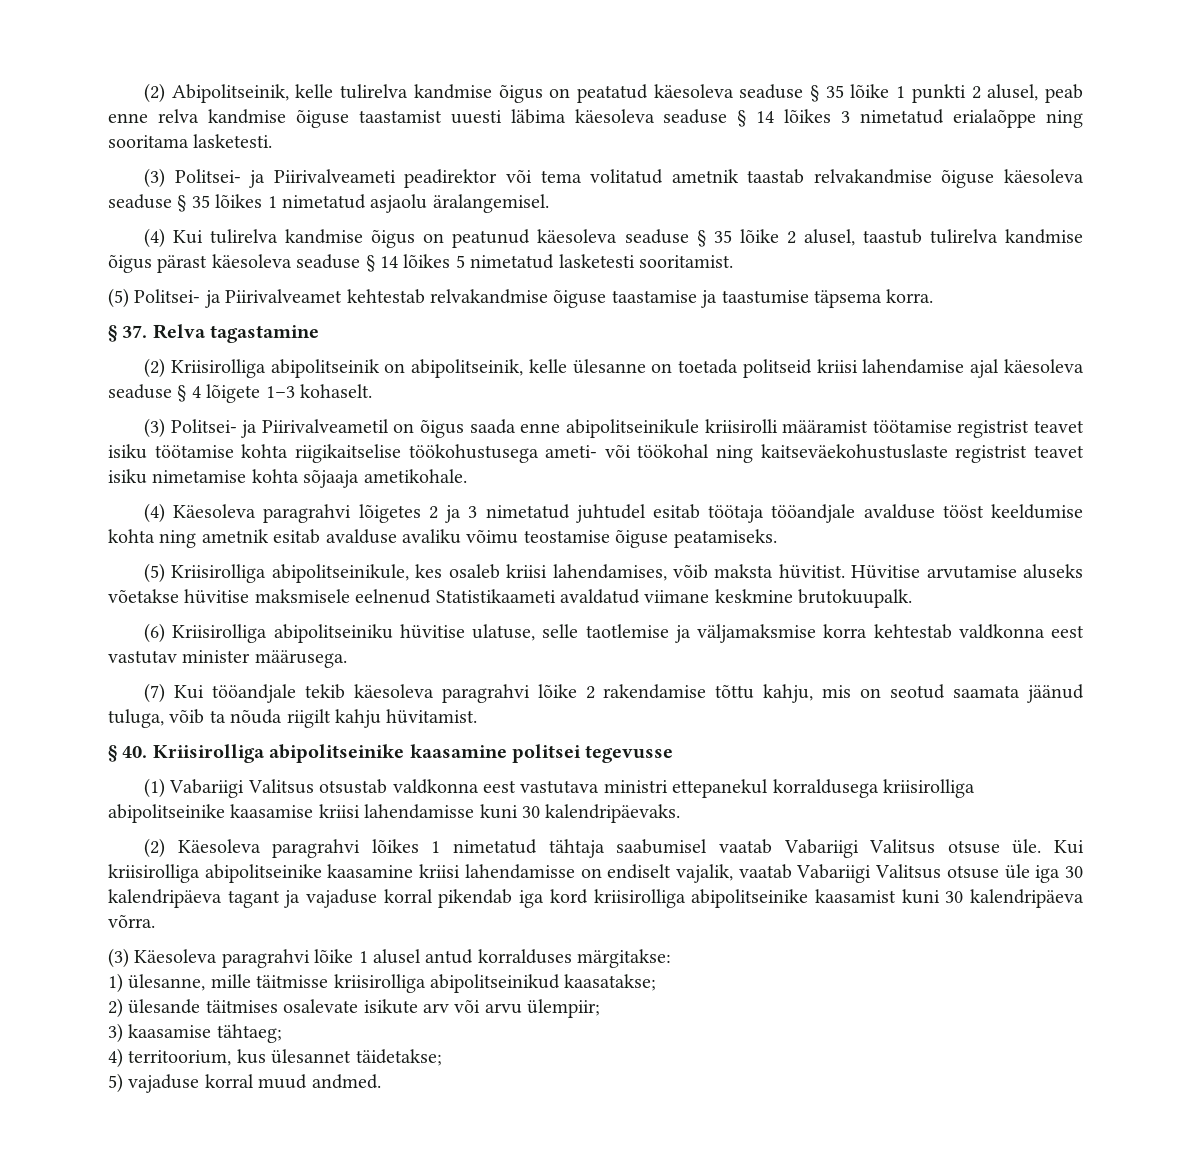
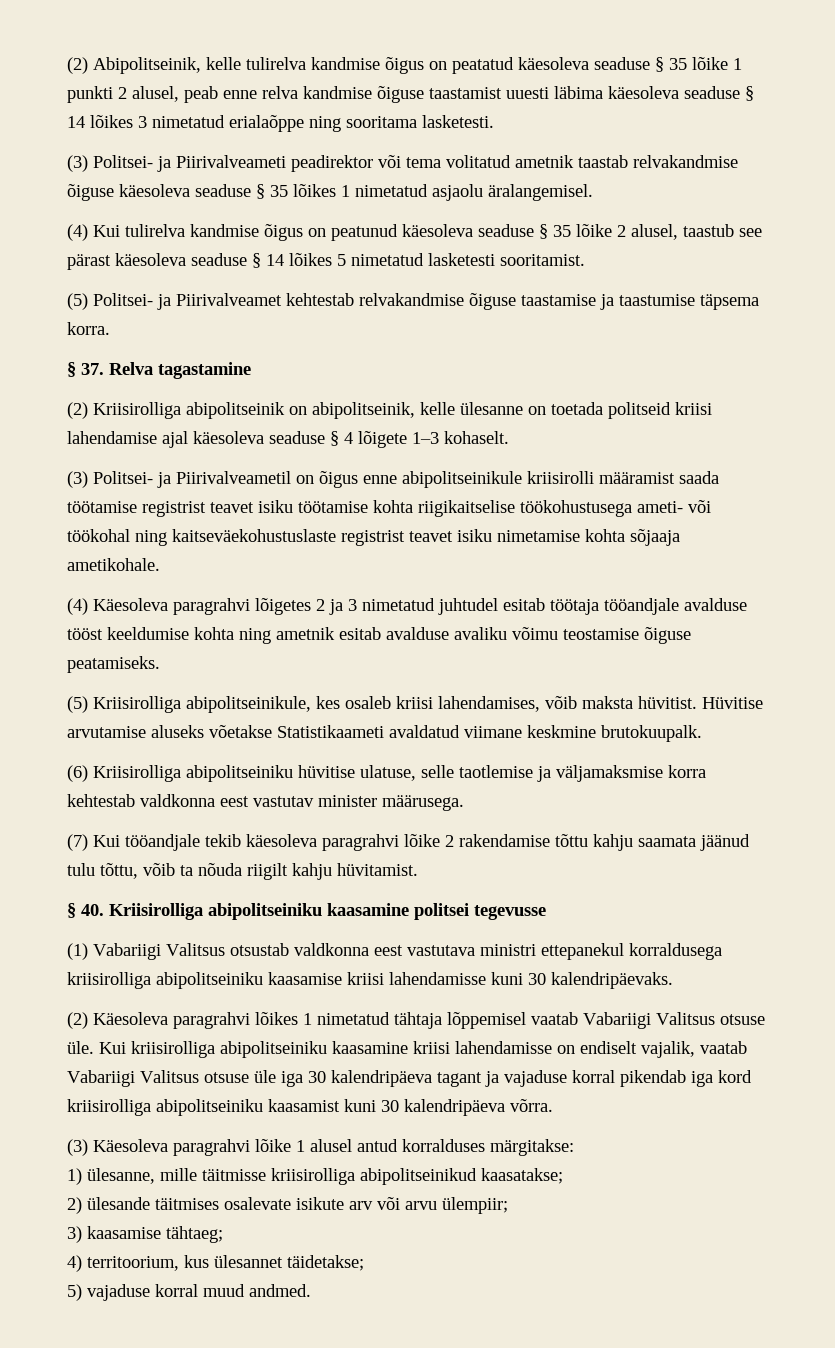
- (4) Kui tulirelva kandmise õigus on peatunud käesoleva seaduse § 35 lõike 2 alusel, taastub tulirelva kandmise õigus pärast käesoleva seaduse § 14 lõikes 5 nimetatud lasketesti sooritamist.
+ (4) Kui tulirelva kandmise õigus on peatunud käesoleva seaduse § 35 lõike 2 alusel, taastub see pärast käesoleva seaduse § 14 lõikes 5 nimetatud lasketesti sooritamist.
- (3) Politsei- ja Piirivalveametil on õigus saada enne abipolitseinikule kriisirolli määramist töötamise registrist teavet isiku töötamise kohta riigikaitselise töökohustusega ameti- või töökohal ning kaitseväekohustuslaste registrist teavet isiku nimetamise kohta sõjaaja ametikohale.
+ (3) Politsei- ja Piirivalveametil on õigus enne abipolitseinikule kriisirolli määramist saada töötamise registrist teavet isiku töötamise kohta riigikaitselise töökohustusega ameti- või töökohal ning kaitseväekohustuslaste registrist teavet isiku nimetamise kohta sõjaaja ametikohale.
- Hüvitise arvutamise aluseks võetakse hüvitise maksmisele eelnenud Statistikaameti avaldatud viimane keskmine brutokuupalk.
+ Hüvitise arvutamise aluseks võetakse Statistikaameti avaldatud viimane keskmine brutokuupalk.
- (7) Kui tööandjale tekib käesoleva paragrahvi lõike 2 rakendamise tõttu kahju, mis on seotud saamata jäänud tuluga, võib ta nõuda riigilt kahju hüvitamist.
+ (7) Kui tööandjale tekib käesoleva paragrahvi lõike 2 rakendamise tõttu kahju saamata jäänud tulu tõttu, võib ta nõuda riigilt kahju hüvitamist.
- § 40. Kriisirolliga abipolitseinike kaasamine politsei tegevusse
+ § 40. Kriisirolliga abipolitseiniku kaasamine politsei tegevusse
- (1) Vabariigi Valitsus otsustab valdkonna eest vastutava ministri ettepanekul korraldusega kriisirolliga abipolitseinike kaasamise kriisi lahendamisse kuni 30 kalendripäevaks.
+ (1) Vabariigi Valitsus otsustab valdkonna eest vastutava ministri ettepanekul korraldusega kriisirolliga abipolitseiniku kaasamise kriisi lahendamisse kuni 30 kalendripäevaks.
- (2) Käesoleva paragrahvi lõikes 1 nimetatud tähtaja saabumisel vaatab Vabariigi Valitsus otsuse üle.
+ (2) Käesoleva paragrahvi lõikes 1 nimetatud tähtaja lõppemisel vaatab Vabariigi Valitsus otsuse üle.
- Kui kriisirolliga abipolitseinike kaasamine kriisi lahendamisse on endiselt vajalik, vaatab Vabariigi Valitsus otsuse üle iga 30 kalendripäeva tagant ja vajaduse korral pikendab iga kord kriisirolliga abipolitseinike kaasamist kuni 30 kalendripäeva võrra.
+ Kui kriisirolliga abipolitseiniku kaasamine kriisi lahendamisse on endiselt vajalik, vaatab Vabariigi Valitsus otsuse üle iga 30 kalendripäeva tagant ja vajaduse korral pikendab iga kord kriisirolliga abipolitseiniku kaasamist kuni 30 kalendripäeva võrra.

